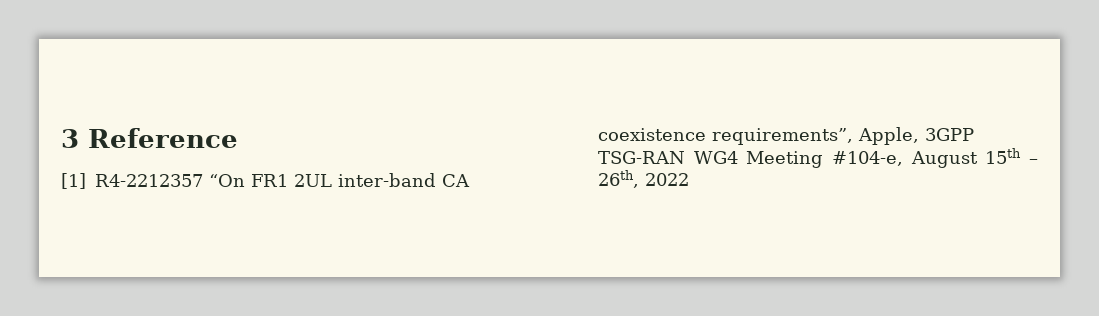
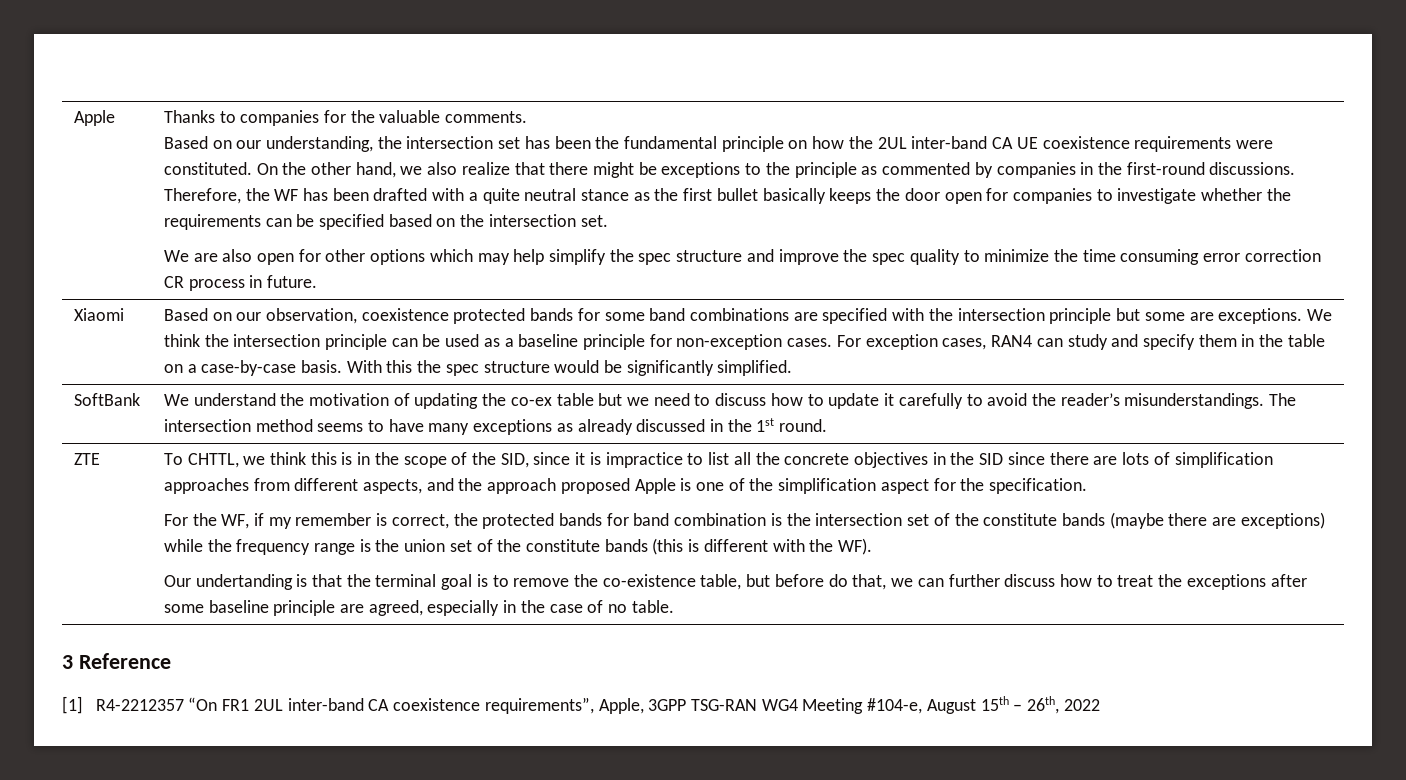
+ Apple | Thanks to companies for the valuable comments.
+ Based on our understanding, the intersection set has been the fundamental principle on how the 2UL inter-band CA UE coexistence requirements were constituted. On the other hand, we also realize that there might be exceptions to the principle as commented by companies in the first-round discussions. Therefore, the WF has been drafted with a quite neutral stance as the first bullet basically keeps the door open for companies to investigate whether the requirements can be specified based on the intersection set.
+ We are also open for other options which may help simplify the spec structure and improve the spec quality to minimize the time consuming error correction CR process in future.
+ Xiaomi | Based on our observation, coexistence protected bands for some band combinations are specified with the intersection principle but some are exceptions. We think the intersection principle can be used as a baseline principle for non-exception cases. For exception cases, RAN4 can study and specify them in the table on a case-by-case basis. With this the spec structure would be significantly simplified.
+ SoftBank | We understand the motivation of updating the co-ex table but we need to discuss how to update it carefully to avoid the reader’s misunderstandings. The intersection method seems to have many exceptions as already discussed in the 1st round.
+ ZTE | To CHTTL, we think this is in the scope of the SID, since it is impractice to list all the concrete objectives in the SID since there are lots of simplification approaches from different aspects, and the approach proposed Apple is one of the simplification aspect for the specification.
+ For the WF, if my remember is correct, the protected bands for band combination is the intersection set of the constitute bands (maybe there are exceptions) while the frequency range is the union set of the constitute bands (this is different with the WF).
+ Our undertanding is that the terminal goal is to remove the co-existence table, but before do that, we can further discuss how to treat the exceptions after some baseline principle are agreed, especially in the case of no table.

